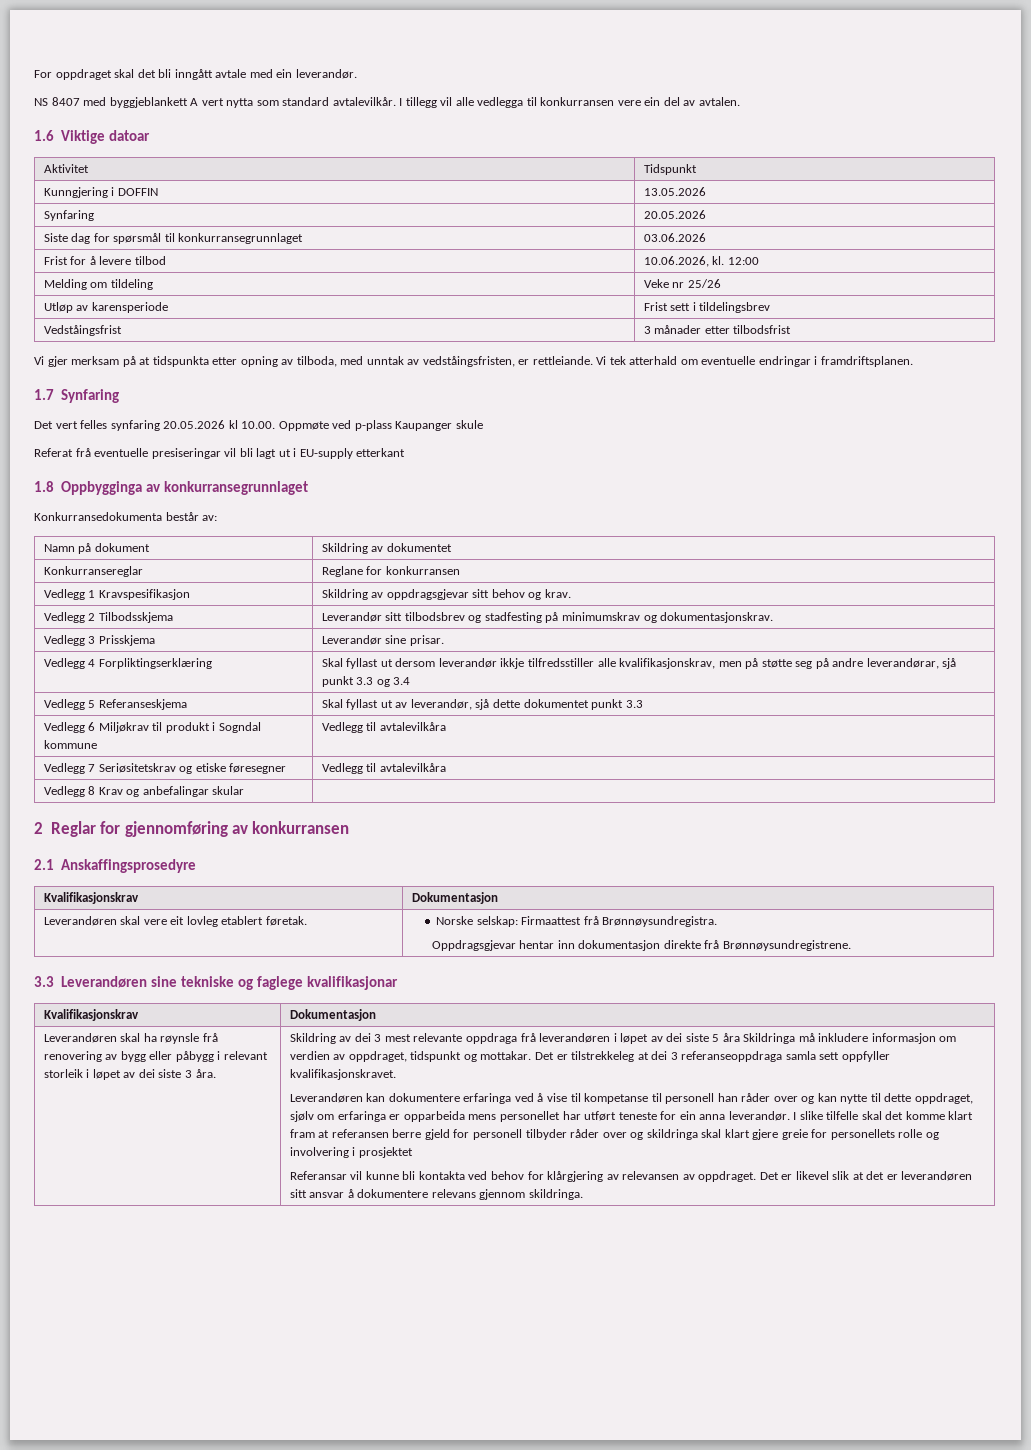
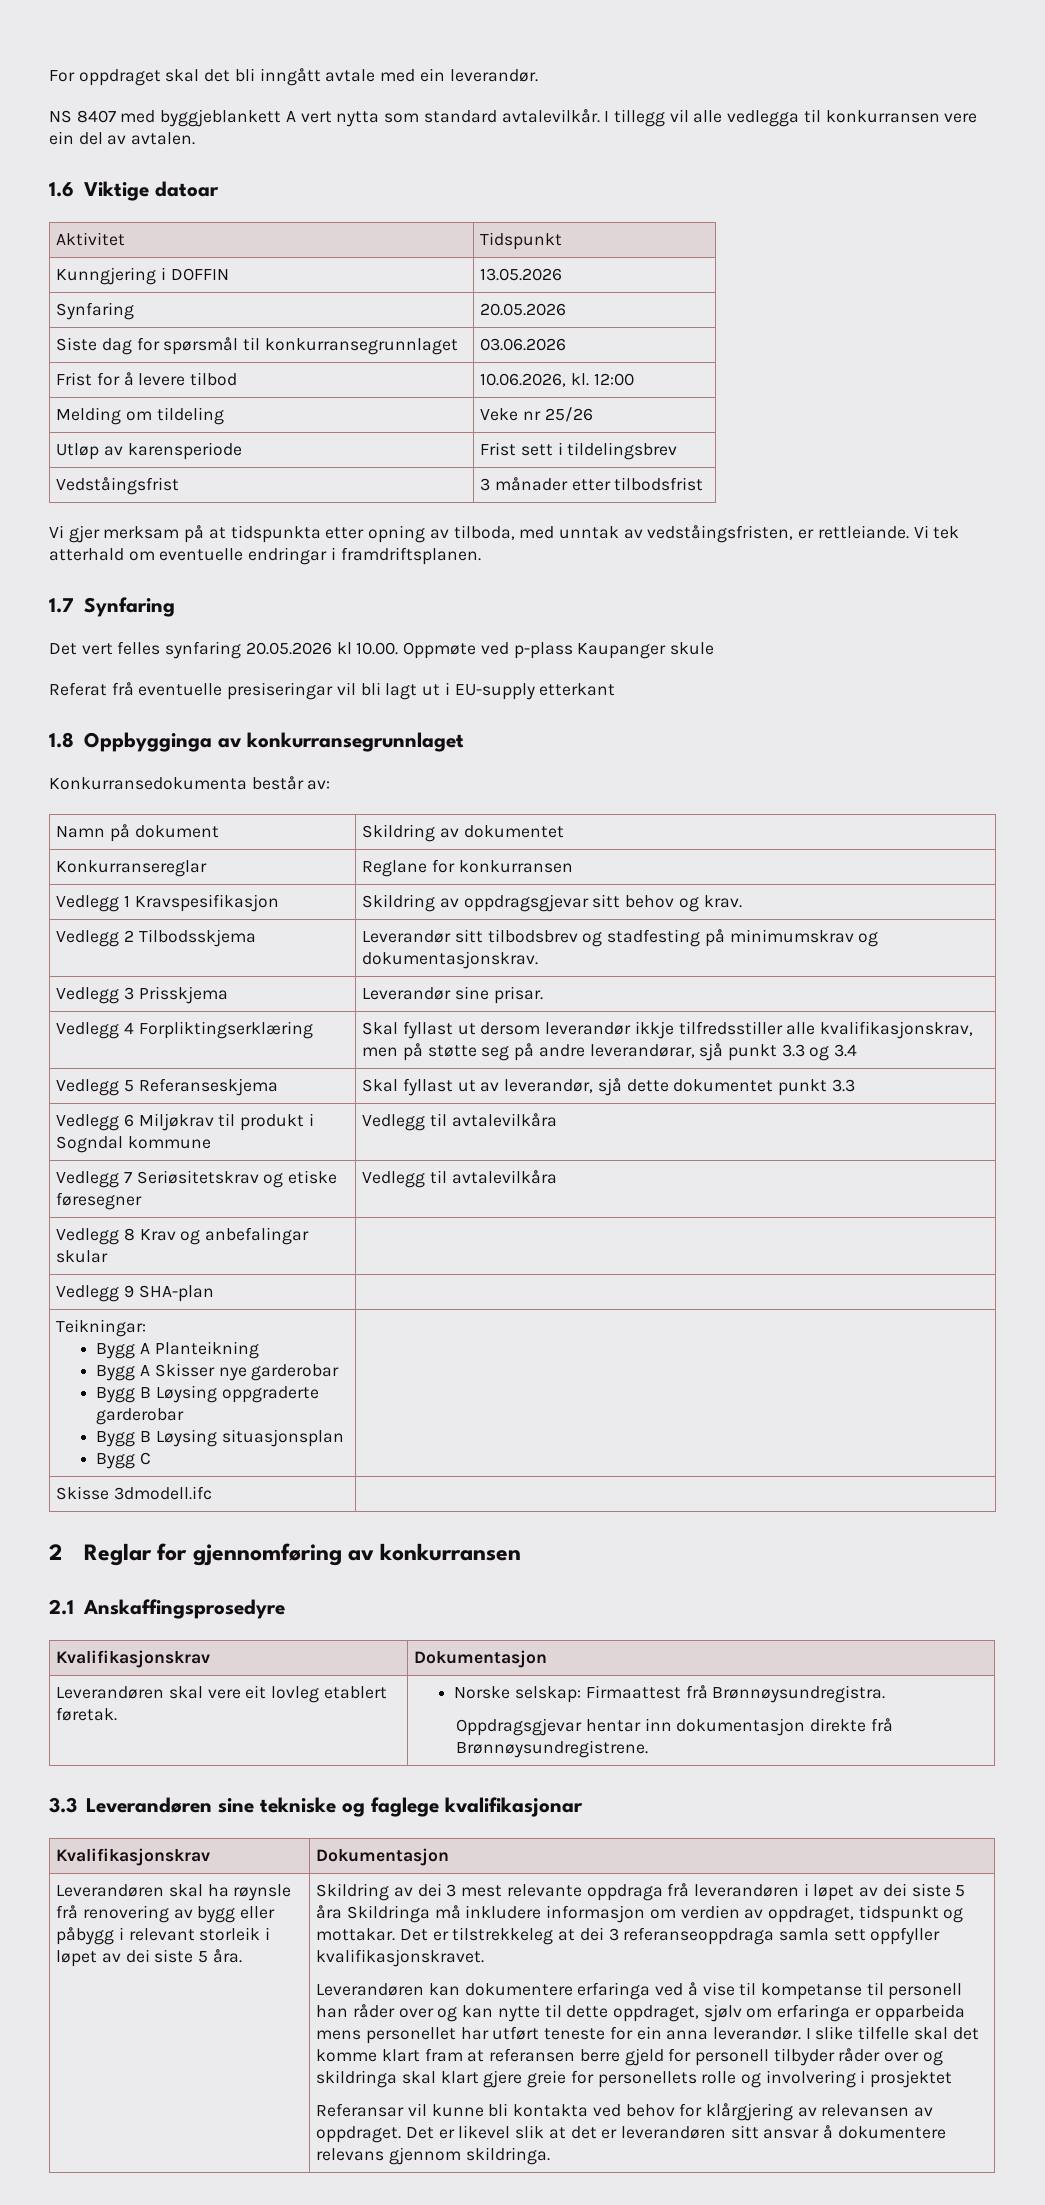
+ Vedlegg 9 SHA-plan |
+ Teikningar:
+ Bygg A Planteikning
+ Bygg A Skisser nye garderobar
+ Bygg B Løysing oppgraderte garderobar
+ Bygg B Løysing situasjonsplan
+ Bygg C |
+ Skisse 3dmodell.ifc |
- Leverandøren skal ha røynsle frå renovering av bygg eller påbygg i relevant storleik i løpet av dei siste 3 åra.
+ Leverandøren skal ha røynsle frå renovering av bygg eller påbygg i relevant storleik i løpet av dei siste 5 åra.

